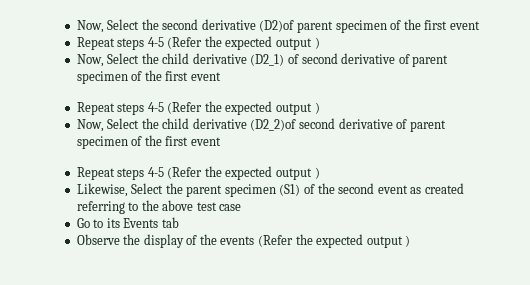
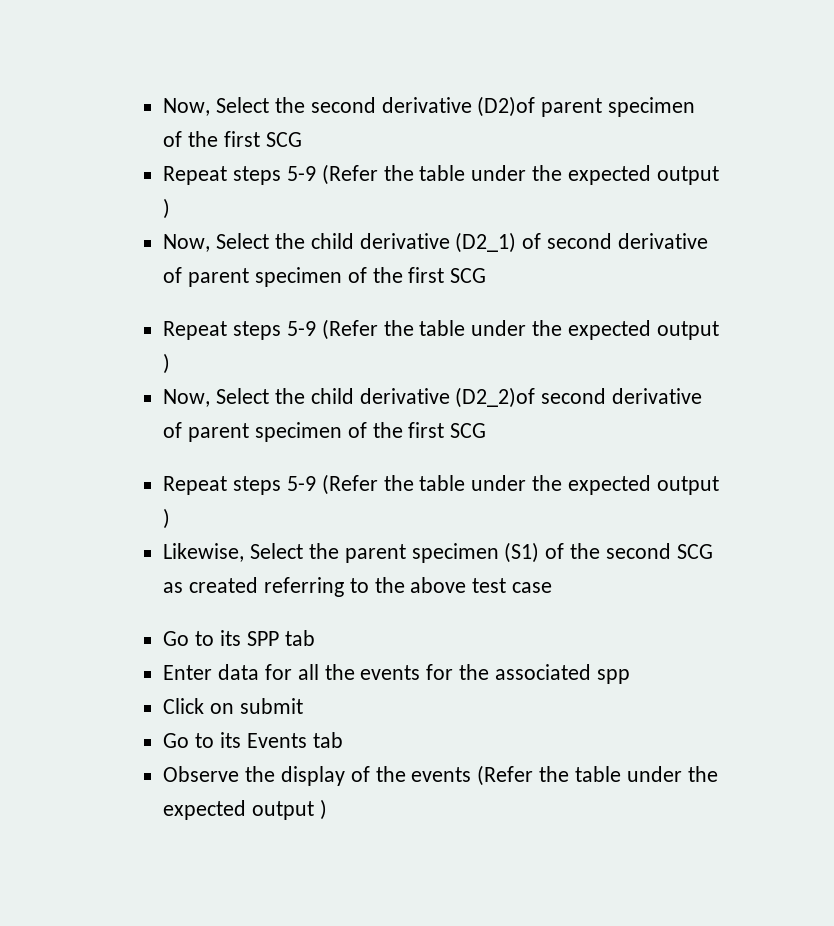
- Now, Select the second derivative (D2)of parent specimen of the first event
- Repeat steps 4-5 (Refer the expected output )
+ Now, Select the second derivative (D2)of parent specimen of the first SCG
+ Repeat steps 5-9 (Refer the table under the expected output )
- Now, Select the child derivative (D2_1) of second derivative of parent specimen of the first event
- Repeat steps 4-5 (Refer the expected output )
+ Now, Select the child derivative (D2_1) of second derivative of parent specimen of the first SCG
+ Repeat steps 5-9 (Refer the table under the expected output )
- Now, Select the child derivative (D2_2)of second derivative of parent specimen of the first event
- Repeat steps 4-5 (Refer the expected output )
+ Now, Select the child derivative (D2_2)of second derivative of parent specimen of the first SCG
+ Repeat steps 5-9 (Refer the table under the expected output )
- Likewise, Select the parent specimen (S1) of the second event as created referring to the above test case
+ Likewise, Select the parent specimen (S1) of the second SCG as created referring to the above test case
+ Go to its SPP tab
+ Enter data for all the events for the associated spp
+ Click on submit
- Observe the display of the events (Refer the expected output )
+ Observe the display of the events (Refer the table under the expected output )

